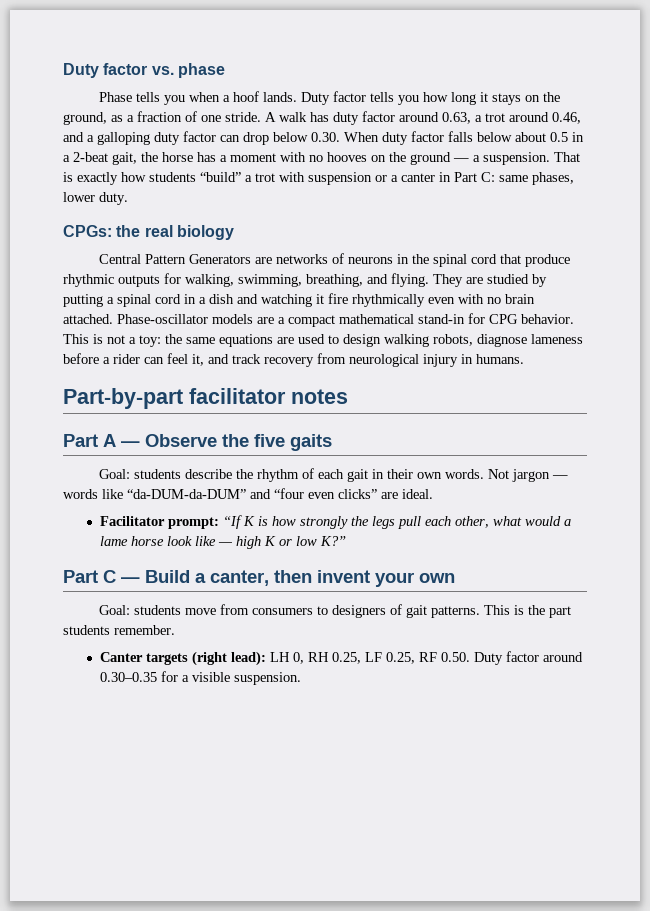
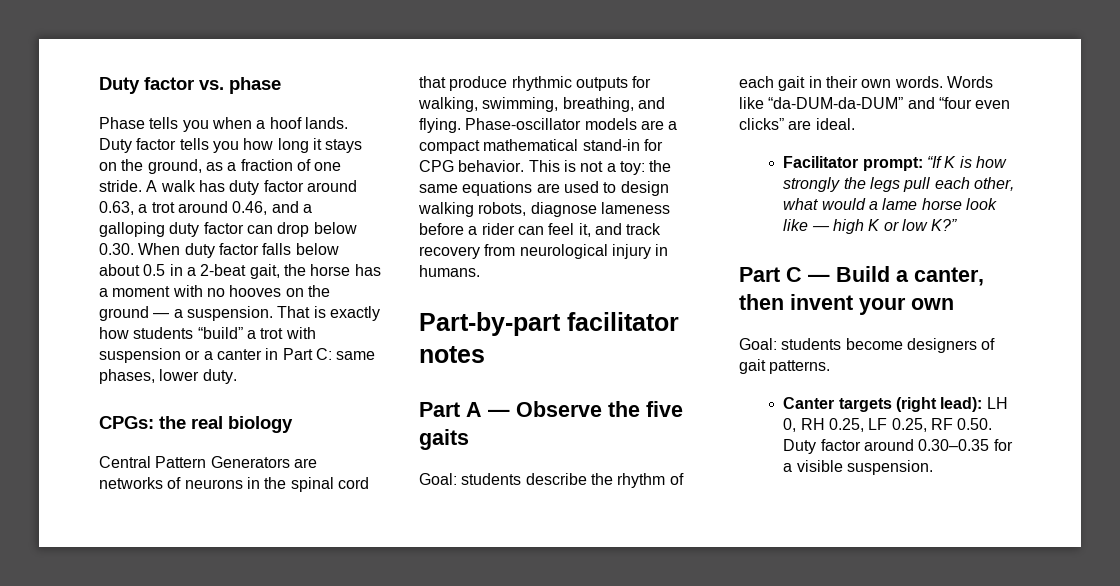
- They are studied by putting a spinal cord in a dish and watching it fire rhythmically even with no brain attached.
- Not jargon — words like “da-DUM-da-DUM” and “four even clicks” are ideal.
+ Words like “da-DUM-da-DUM” and “four even clicks” are ideal.
- Goal: students move from consumers to designers of gait patterns. This is the part students remember.
+ Goal: students become designers of gait patterns.

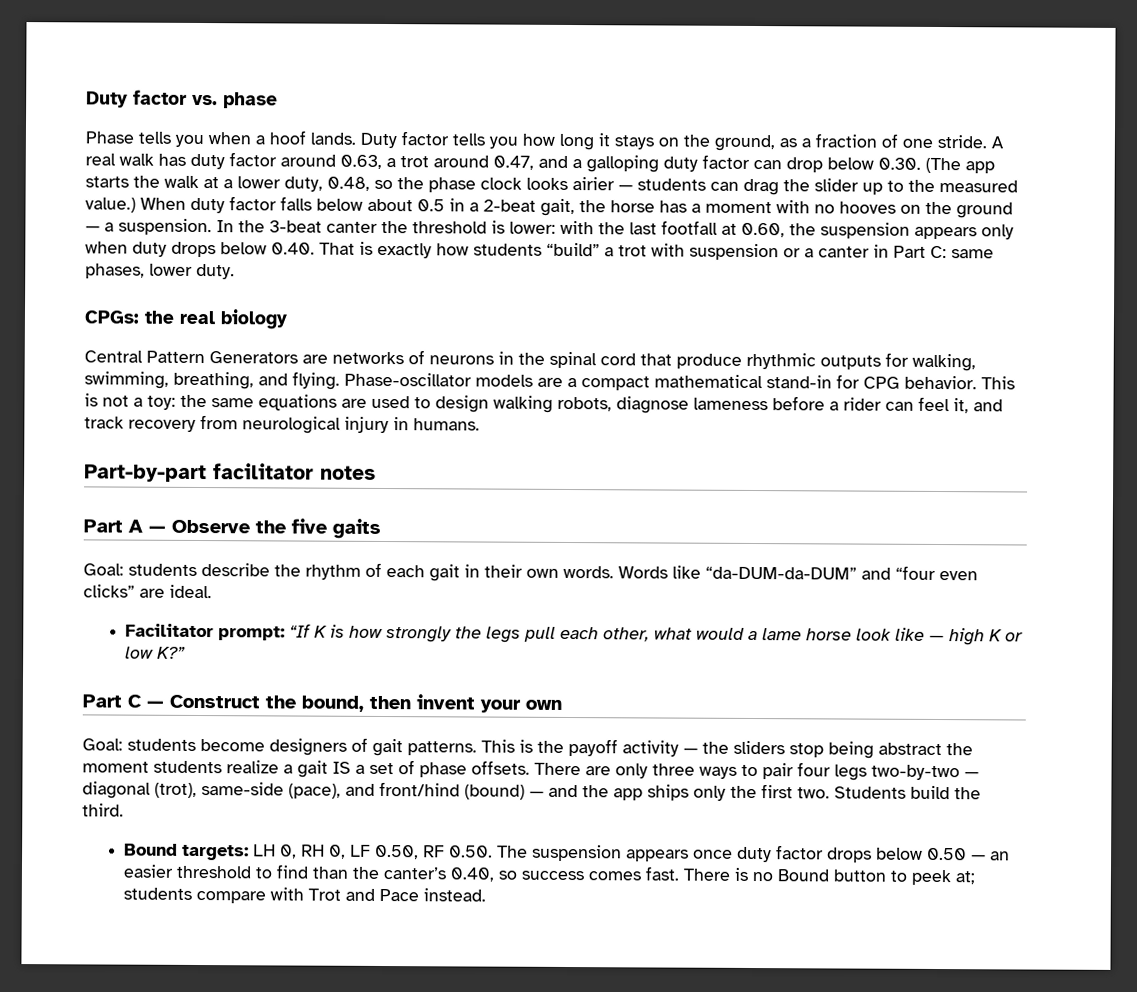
- A walk has duty factor around 0.63, a trot around 0.46, and a galloping duty factor can drop below 0.30. When duty factor falls below about 0.5 in a 2-beat gait, the horse has a moment with no hooves on the ground — a suspension.
+ A real walk has duty factor around 0.63, a trot around 0.47, and a galloping duty factor can drop below 0.30. (The app starts the walk at a lower duty, 0.48, so the phase clock looks airier — students can drag the slider up to the measured value.) When duty factor falls below about 0.5 in a 2-beat gait, the horse has a moment with no hooves on the ground — a suspension.
- That is exactly how students “build” a trot with suspension or a canter in Part C: same phases, lower duty.
+ In the 3-beat canter the threshold is lower: with the last footfall at 0.60, the suspension appears only when duty drops below 0.40. That is exactly how students “build” a trot with suspension or a canter in Part C: same phases, lower duty.
- Part C — Build a canter, then invent your own
+ Part C — Construct the bound, then invent your own
- Goal: students become designers of gait patterns.
- Canter targets (right lead): LH 0, RH 0.25, LF 0.25, RF 0.50. Duty factor around 0.30–0.35 for a visible suspension.
+ Goal: students become designers of gait patterns. This is the payoff activity — the sliders stop being abstract the moment students realize a gait IS a set of phase offsets. There are only three ways to pair four legs two-by-two — diagonal (trot), same-side (pace), and front/hind (bound) — and the app ships only the first two. Students build the third.
+ Bound targets: LH 0, RH 0, LF 0.50, RF 0.50. The suspension appears once duty factor drops below 0.50 — an easier threshold to find than the canter’s 0.40, so success comes fast. There is no Bound button to peek at; students compare with Trot and Pace instead.

